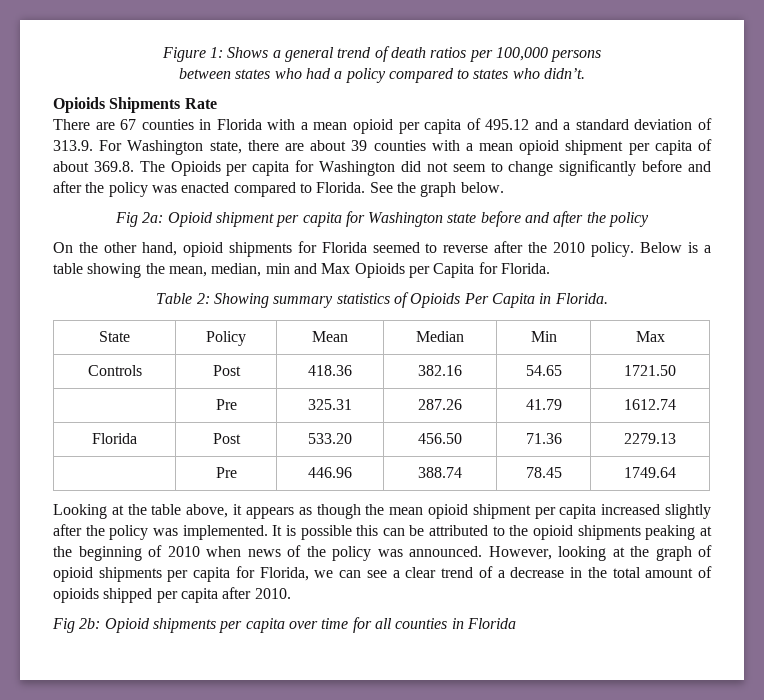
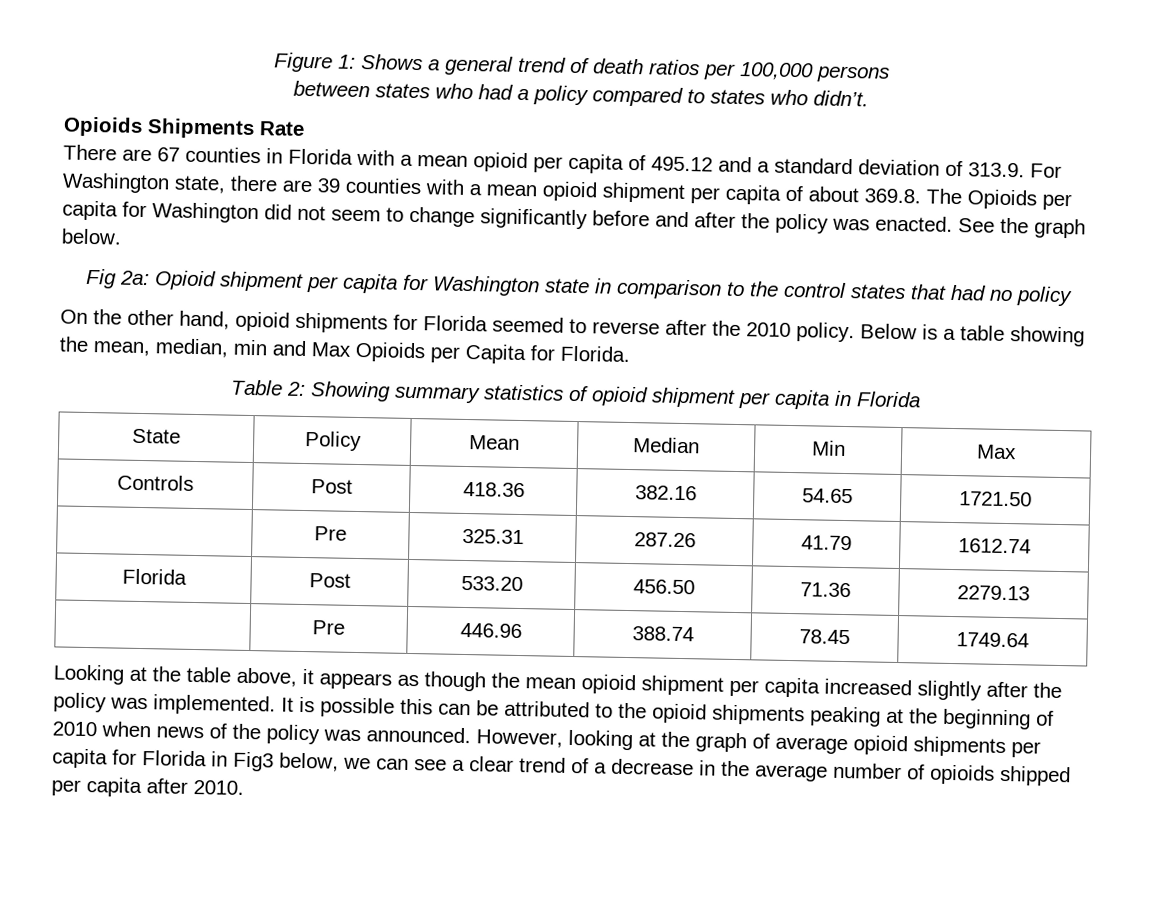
- There are 67 counties in Florida with a mean opioid per capita of 495.12 and a standard deviation of 313.9. For Washington state, there are about 39 counties with a mean opioid shipment per capita of about 369.8. The Opioids per capita for Washington did not seem to change significantly before and after the policy was enacted compared to Florida.
+ There are 67 counties in Florida with a mean opioid per capita of 495.12 and a standard deviation of 313.9. For Washington state, there are 39 counties with a mean opioid shipment per capita of about 369.8. The Opioids per capita for Washington did not seem to change significantly before and after the policy was enacted.
- Fig 2a: Opioid shipment per capita for Washington state before and after the policy
+ Fig 2a: Opioid shipment per capita for Washington state in comparison to the control states that had no policy
- Table 2: Showing summary statistics of Opioids Per Capita in Florida.
+ Table 2: Showing summary statistics of opioid shipment per capita in Florida
- However, looking at the graph of opioid shipments per capita for Florida, we can see a clear trend of a decrease in the total amount of opioids shipped per capita after 2010.
+ However, looking at the graph of average opioid shipments per capita for Florida in Fig3 below, we can see a clear trend of a decrease in the average number of opioids shipped per capita after 2010.
- Fig 2b: Opioid shipments per capita over time for all counties in Florida

